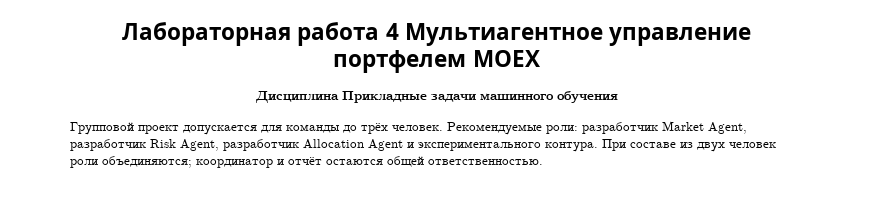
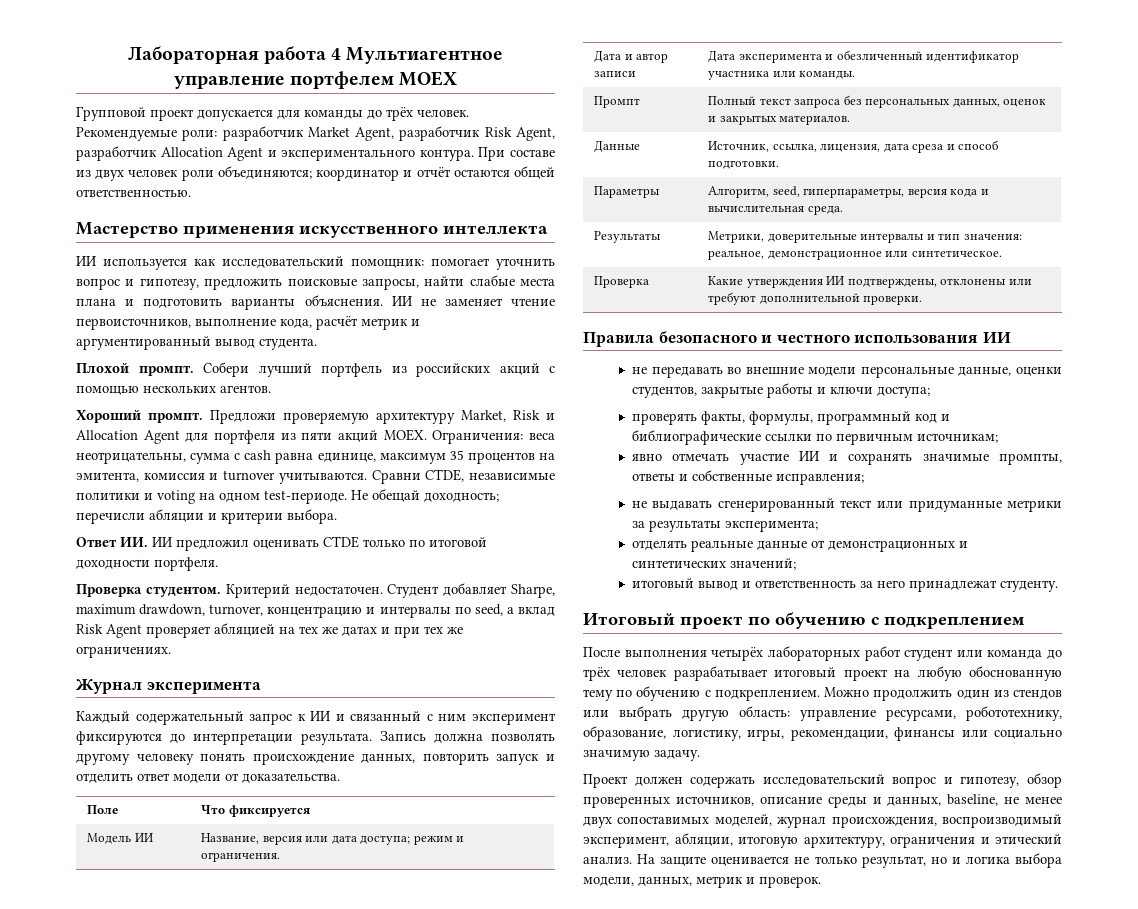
- Дисциплина Прикладные задачи машинного обучения
+ Мастерство применения искусственного интеллекта
+ ИИ используется как исследовательский помощник: помогает уточнить вопрос и гипотезу, предложить поисковые запросы, найти слабые места плана и подготовить варианты объяснения. ИИ не заменяет чтение первоисточников, выполнение кода, расчёт метрик и аргументированный вывод студента.
+ Плохой промпт. Собери лучший портфель из российских акций с помощью нескольких агентов.
+ Хороший промпт. Предложи проверяемую архитектуру Market, Risk и Allocation Agent для портфеля из пяти акций MOEX. Ограничения: веса неотрицательны, сумма с cash равна единице, максимум 35 процентов на эмитента, комиссия и turnover учитываются. Сравни CTDE, независимые политики и voting на одном test-периоде. Не обещай доходность; перечисли абляции и критерии выбора.
+ Ответ ИИ. ИИ предложил оценивать CTDE только по итоговой доходности портфеля.
+ Проверка студентом. Критерий недостаточен. Студент добавляет Sharpe, maximum drawdown, turnover, концентрацию и интервалы по seed, а вклад Risk Agent проверяет абляцией на тех же датах и при тех же ограничениях.
+ Журнал эксперимента
+ Каждый содержательный запрос к ИИ и связанный с ним эксперимент фиксируются до интерпретации результата. Запись должна позволять другому человеку понять происхождение данных, повторить запуск и отделить ответ модели от доказательства.
+ Поле | Что фиксируется
+ Модель ИИ | Название, версия или дата доступа; режим и ограничения.
+ Дата и автор записи | Дата эксперимента и обезличенный идентификатор участника или команды.
+ Промпт | Полный текст запроса без персональных данных, оценок и закрытых материалов.
+ Данные | Источник, ссылка, лицензия, дата среза и способ подготовки.
+ Параметры | Алгоритм, seed, гиперпараметры, версия кода и вычислительная среда.
+ Результаты | Метрики, доверительные интервалы и тип значения: реальное, демонстрационное или синтетическое.
+ Проверка | Какие утверждения ИИ подтверждены, отклонены или требуют дополнительной проверки.
+ Правила безопасного и честного использования ИИ
+ не передавать во внешние модели персональные данные, оценки студентов, закрытые работы и ключи доступа;
+ проверять факты, формулы, программный код и библиографические ссылки по первичным источникам;
+ явно отмечать участие ИИ и сохранять значимые промпты, ответы и собственные исправления;
+ не выдавать сгенерированный текст или придуманные метрики за результаты эксперимента;
+ отделять реальные данные от демонстрационных и синтетических значений;
+ итоговый вывод и ответственность за него принадлежат студенту.
+ Итоговый проект по обучению с подкреплением
+ После выполнения четырёх лабораторных работ студент или команда до трёх человек разрабатывает итоговый проект на любую обоснованную тему по обучению с подкреплением. Можно продолжить один из стендов или выбрать другую область: управление ресурсами, робототехнику, образование, логистику, игры, рекомендации, финансы или социально значимую задачу.
+ Проект должен содержать исследовательский вопрос и гипотезу, обзор проверенных источников, описание среды и данных, baseline, не менее двух сопоставимых моделей, журнал происхождения, воспроизводимый эксперимент, абляции, итоговую архитектуру, ограничения и этический анализ. На защите оценивается не только результат, но и логика выбора модели, данных, метрик и проверок.

